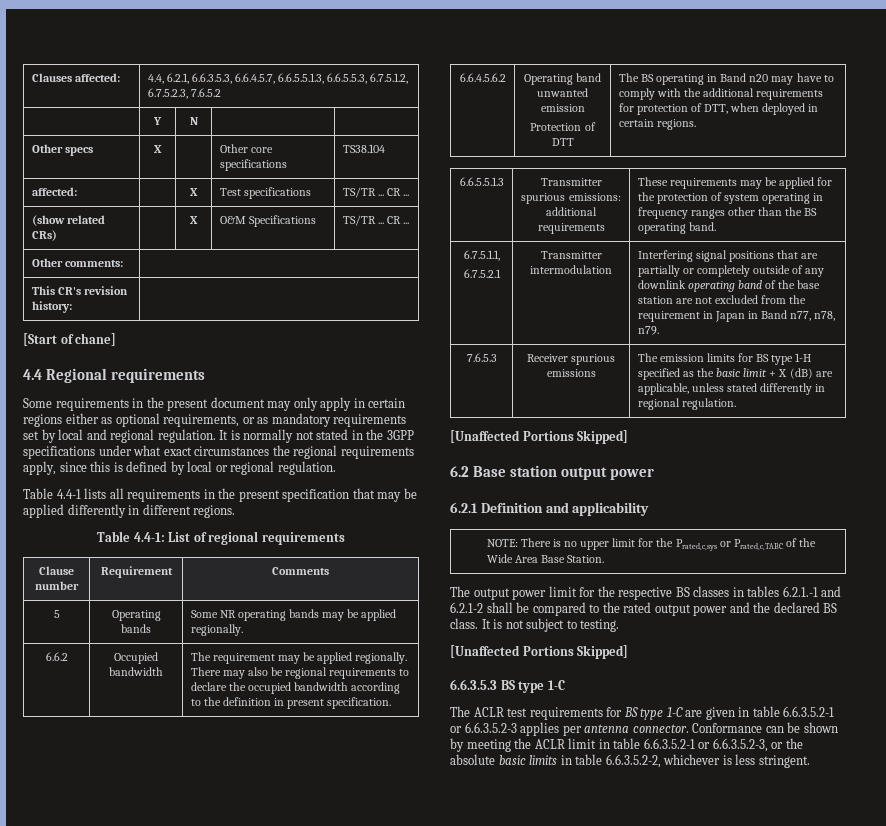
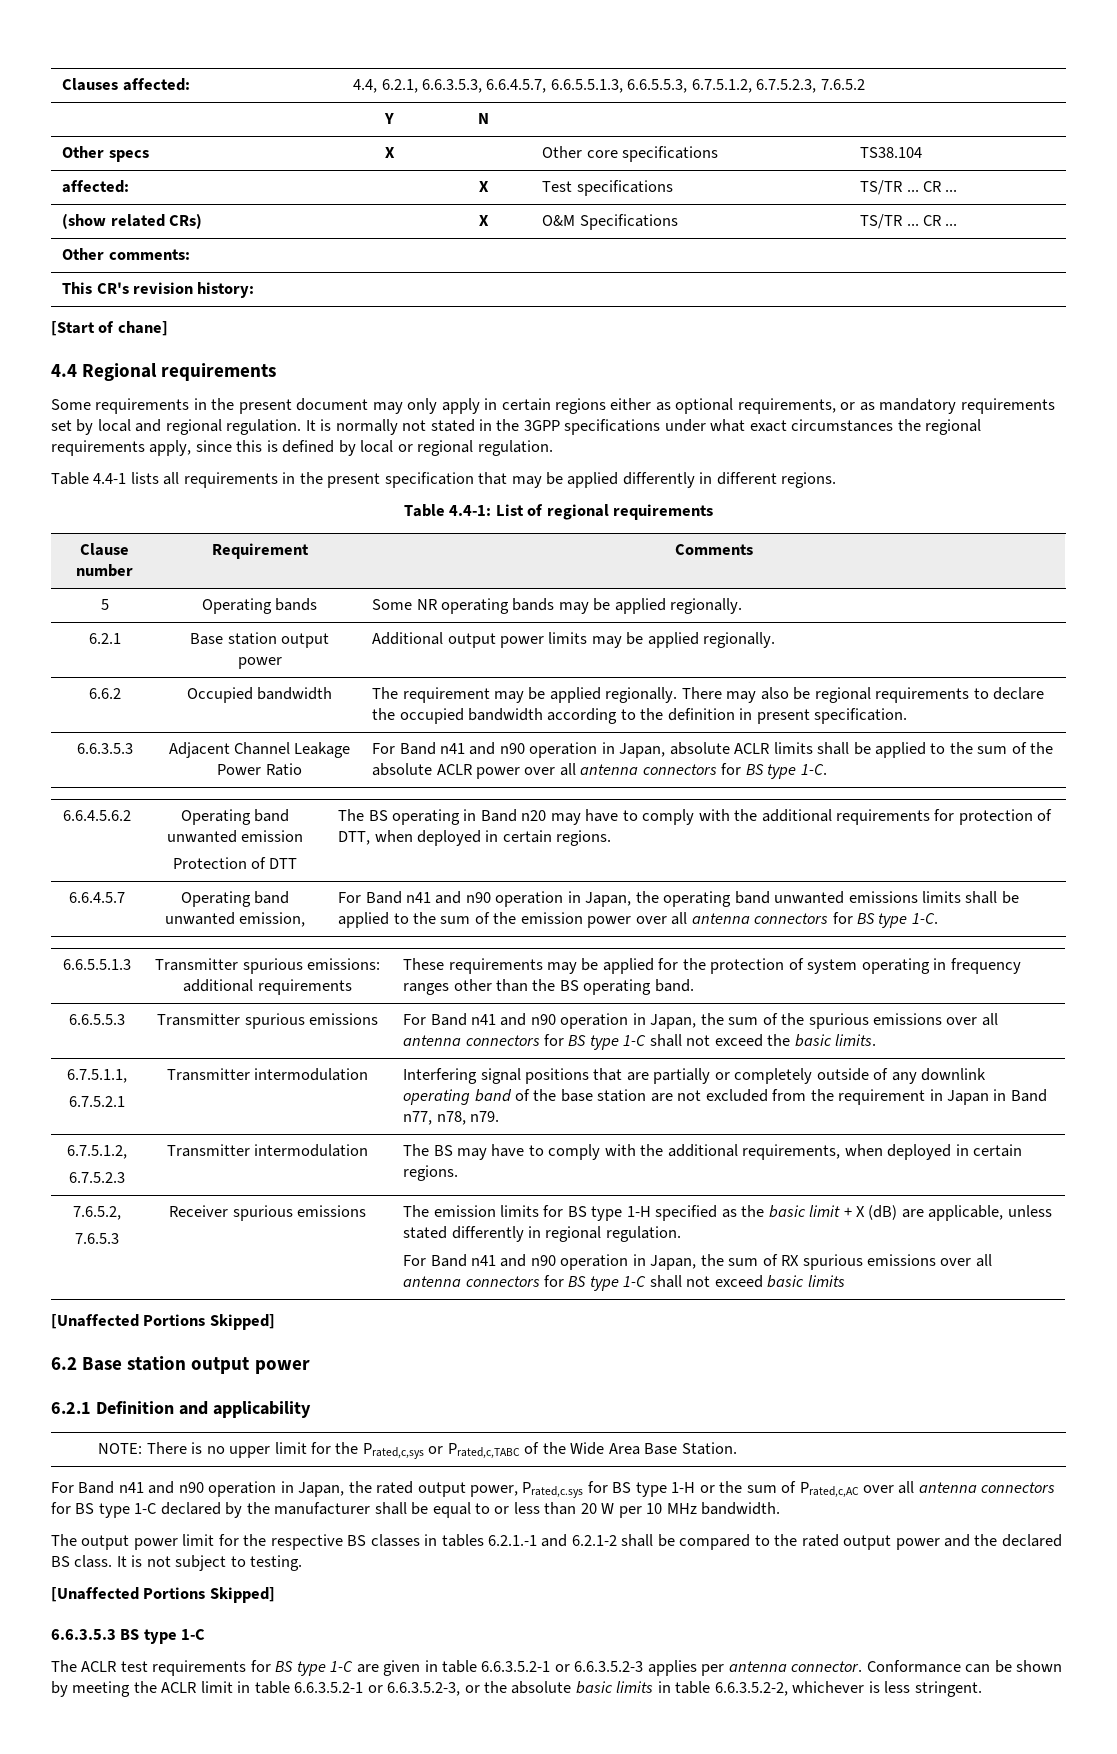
+ 6.2.1 | Base station output power | Additional output power limits may be applied regionally.
+ 6.6.3.5.3 | Adjacent Channel Leakage Power Ratio | For Band n41 and n90 operation in Japan, absolute ACLR limits shall be applied to the sum of the absolute ACLR power over all antenna connectors for BS type 1-C.
+ 6.6.4.5.7 | Operating band unwanted emission, | For Band n41 and n90 operation in Japan, the operating band unwanted emissions limits shall be applied to the sum of the emission power over all antenna connectors for BS type 1-C.
+ 6.6.5.5.3 | Transmitter spurious emissions | For Band n41 and n90 operation in Japan, the sum of the spurious emissions over all antenna connectors for BS type 1-C shall not exceed the basic limits.
  6.7.5.1.1,
  6.7.5.2.1 | Transmitter intermodulation | Interfering signal positions that are partially or completely outside of any downlink operating band of the base station are not excluded from the requirement in Japan in Band n77, n78, n79.
+ 6.7.5.1.2,
+ 6.7.5.2.3 | Transmitter intermodulation | The BS may have to comply with the additional requirements, when deployed in certain regions.
+ 7.6.5.2,
+ For Band n41 and n90 operation in Japan, the sum of RX spurious emissions over all antenna connectors for BS type 1-C shall not exceed basic limits
+ For Band n41 and n90 operation in Japan, the rated output power, Prated,c.sys for BS type 1-H or the sum of Prated,c,AC over all antenna connectors for BS type 1-C declared by the manufacturer shall be equal to or less than 20 W per 10 MHz bandwidth.

